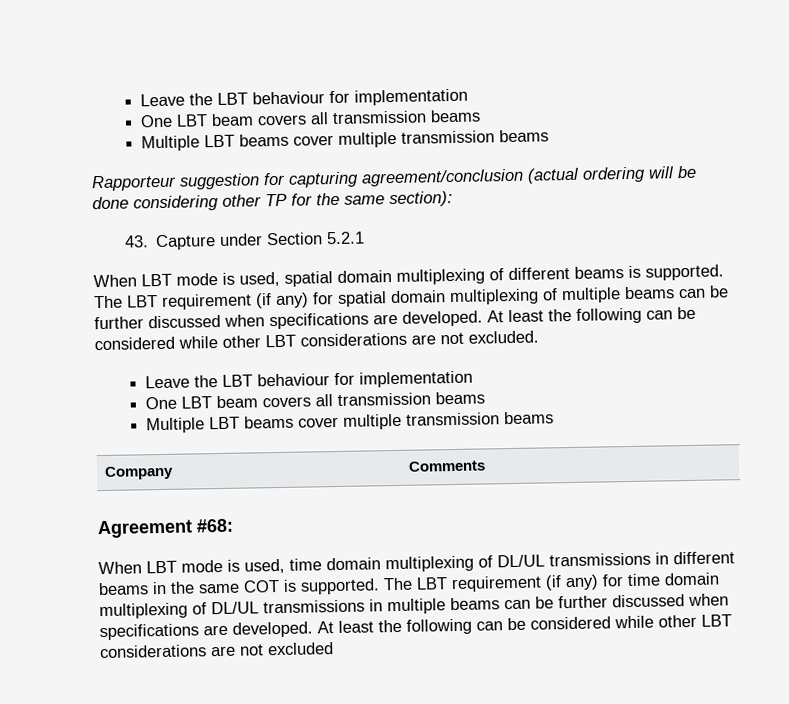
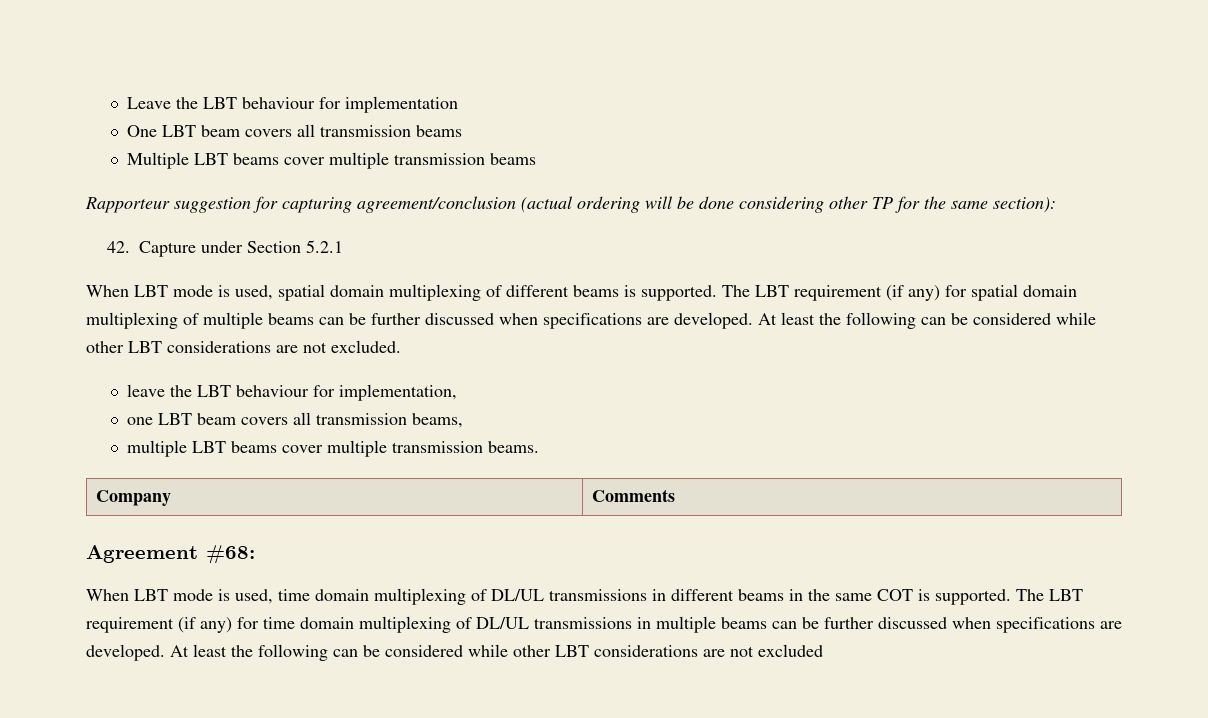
- 43. Capture under Section 5.2.1
+ 42. Capture under Section 5.2.1
  At least the following can be considered while other LBT considerations are not excluded.
- Leave the LBT behaviour for implementation
- One LBT beam covers all transmission beams
- Multiple LBT beams cover multiple transmission beams
+ leave the LBT behaviour for implementation,
+ one LBT beam covers all transmission beams,
+ multiple LBT beams cover multiple transmission beams.

